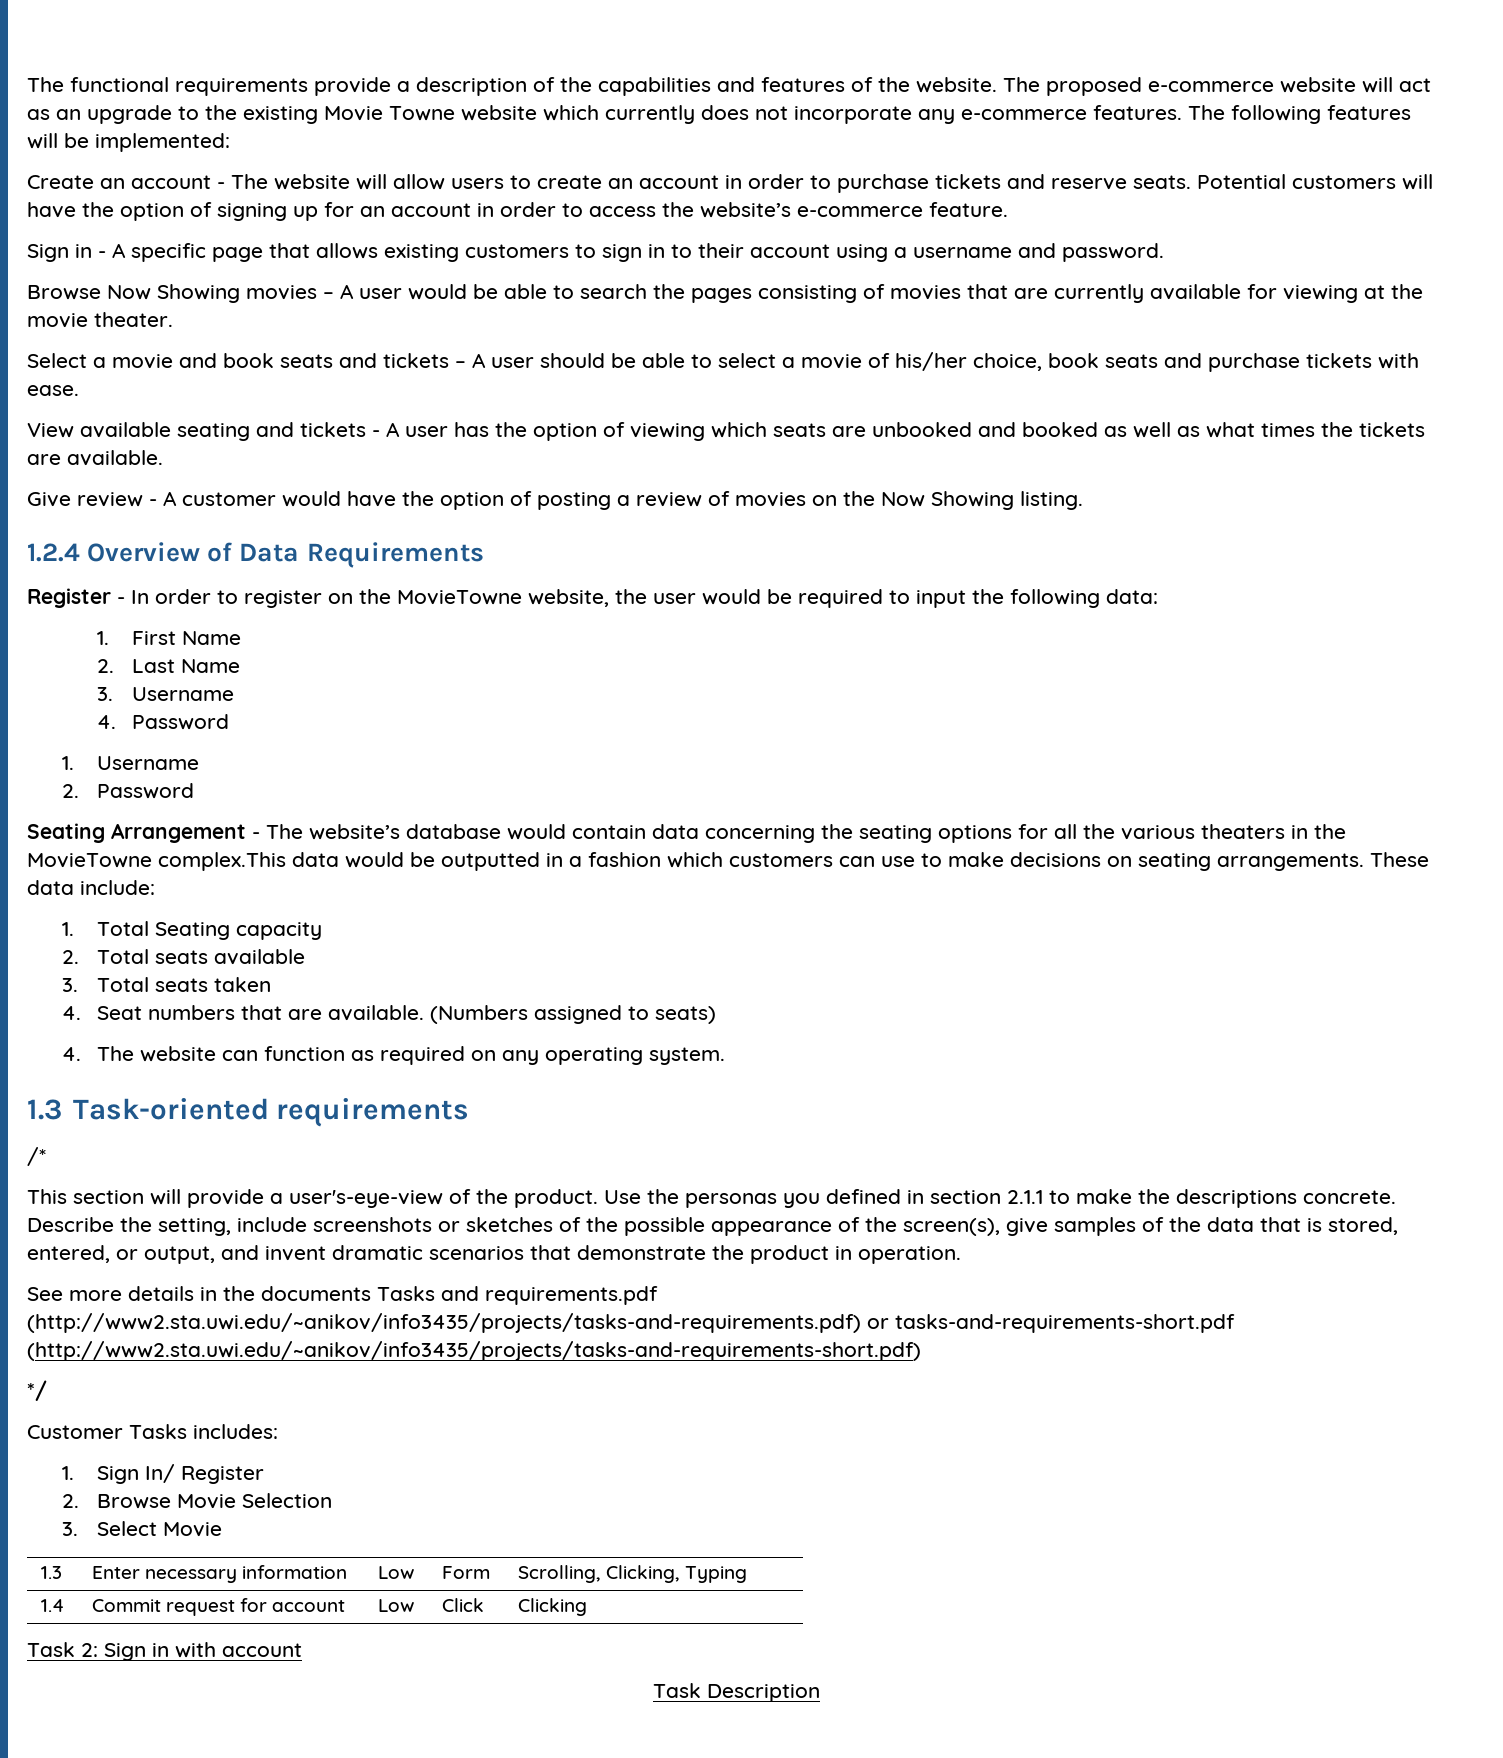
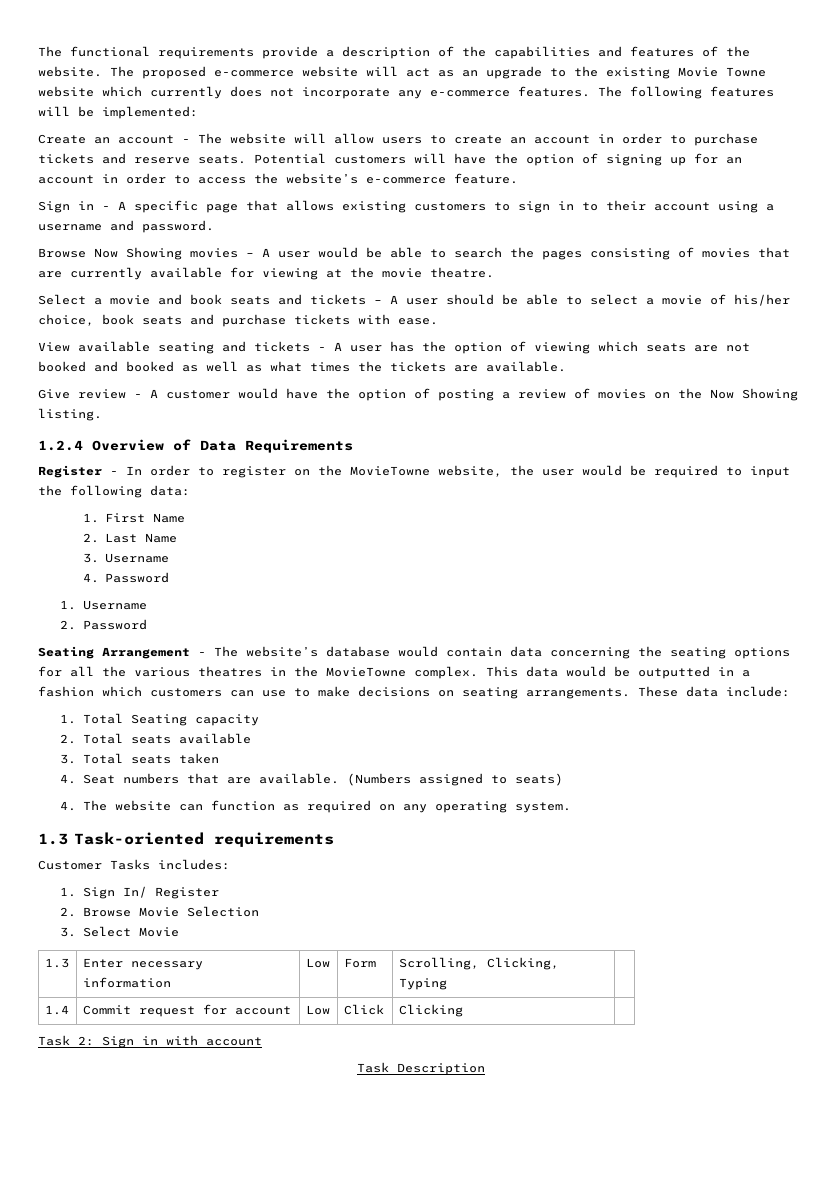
- Browse Now Showing movies – A user would be able to search the pages consisting of movies that are currently available for viewing at the movie theater.
+ Browse Now Showing movies – A user would be able to search the pages consisting of movies that are currently available for viewing at the movie theatre.
- View available seating and tickets - A user has the option of viewing which seats are unbooked and booked as well as what times the tickets are available.
+ View available seating and tickets - A user has the option of viewing which seats are not booked and booked as well as what times the tickets are available.
- Seating Arrangement - The website’s database would contain data concerning the seating options for all the various theaters in the MovieTowne complex.This data would be outputted in a fashion which customers can use to make decisions on seating arrangements.
+ Seating Arrangement - The website’s database would contain data concerning the seating options for all the various theatres in the MovieTowne complex. This data would be outputted in a fashion which customers can use to make decisions on seating arrangements.
- /*
- This section will provide a user's-eye-view of the product. Use the personas you defined in section 2.1.1 to make the descriptions concrete. Describe the setting, include screenshots or sketches of the possible appearance of the screen(s), give samples of the data that is stored, entered, or output, and invent dramatic scenarios that demonstrate the product in operation.
- See more details in the documents Tasks and requirements.pdf (http://www2.sta.uwi.edu/~anikov/info3435/projects/tasks-and-requirements.pdf) or tasks-and-requirements-short.pdf (http://www2.sta.uwi.edu/~anikov/info3435/projects/tasks-and-requirements-short.pdf)
- */

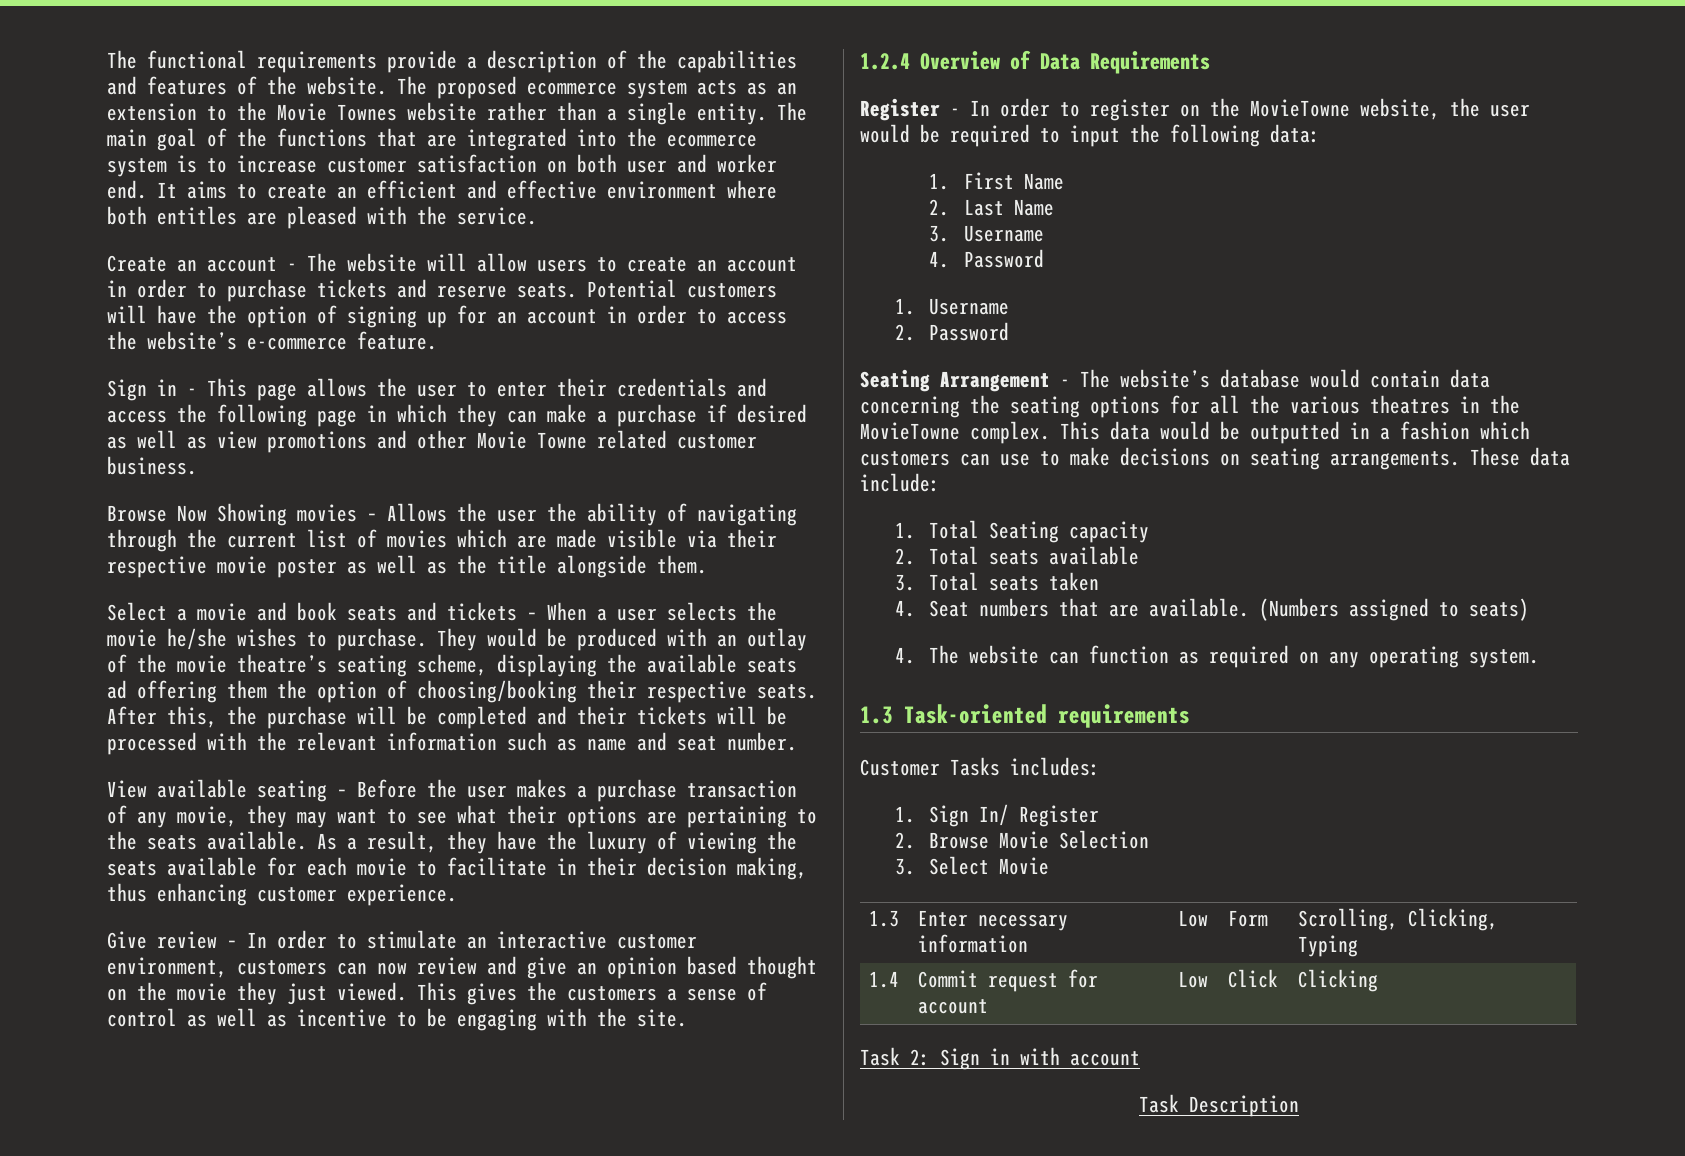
- The proposed e-commerce website will act as an upgrade to the existing Movie Towne website which currently does not incorporate any e-commerce features. The following features will be implemented:
+ The proposed ecommerce system acts as an extension to the Movie Townes website rather than a single entity. The main goal of the functions that are integrated into the ecommerce system is to increase customer satisfaction on both user and worker end. It aims to create an efficient and effective environment where both entitles are pleased with the service.
- Sign in - A specific page that allows existing customers to sign in to their account using a username and password.
+ Sign in - This page allows the user to enter their credentials and access the following page in which they can make a purchase if desired as well as view promotions and other Movie Towne related customer business.
- Browse Now Showing movies – A user would be able to search the pages consisting of movies that are currently available for viewing at the movie theatre.
+ Browse Now Showing movies – Allows the user the ability of navigating through the current list of movies which are made visible via their respective movie poster as well as the title alongside them.
- Select a movie and book seats and tickets – A user should be able to select a movie of his/her choice, book seats and purchase tickets with ease.
- View available seating and tickets - A user has the option of viewing which seats are not booked and booked as well as what times the tickets are available.
- Give review - A customer would have the option of posting a review of movies on the Now Showing listing.
+ Select a movie and book seats and tickets – When a user selects the movie he/she wishes to purchase. They would be produced with an outlay of the movie theatre’s seating scheme, displaying the available seats ad offering them the option of choosing/booking their respective seats. After this, the purchase will be completed and their tickets will be processed with the relevant information such as name and seat number.
+ View available seating – Before the user makes a purchase transaction of any movie, they may want to see what their options are pertaining to the seats available. As a result, they have the luxury of viewing the seats available for each movie to facilitate in their decision making, thus enhancing customer experience.
+ Give review – In order to stimulate an interactive customer environment, customers can now review and give an opinion based thought on the movie they just viewed. This gives the customers a sense of control as well as incentive to be engaging with the site.

